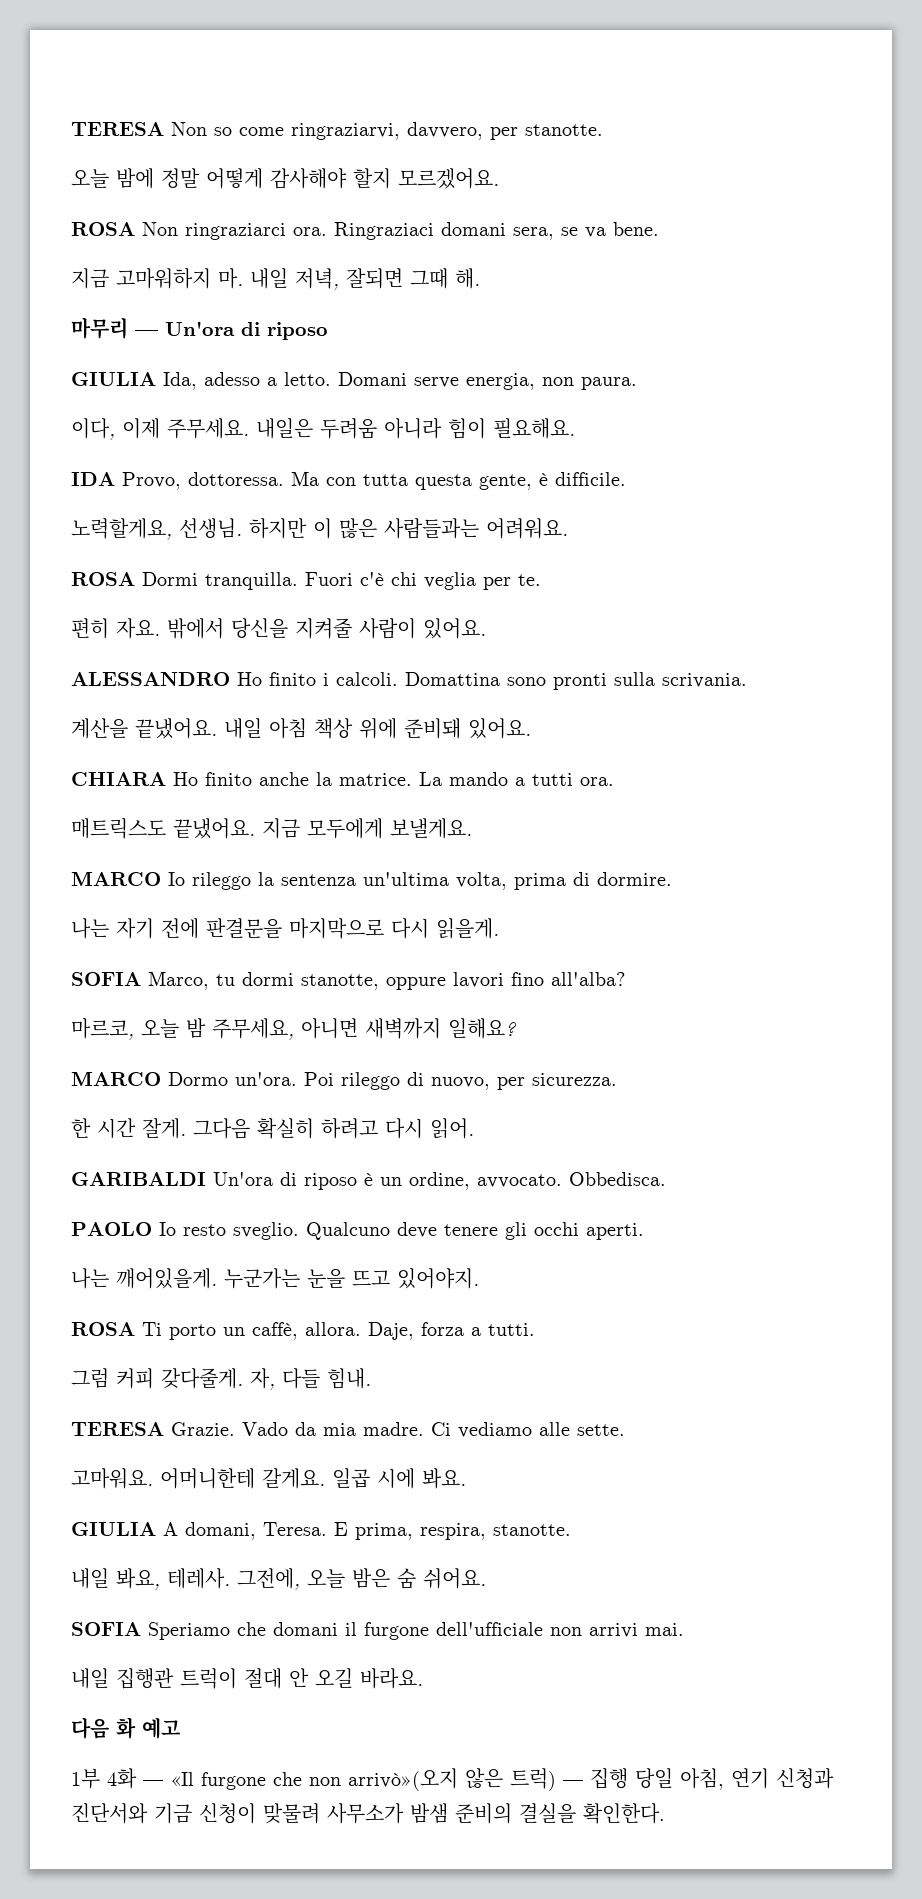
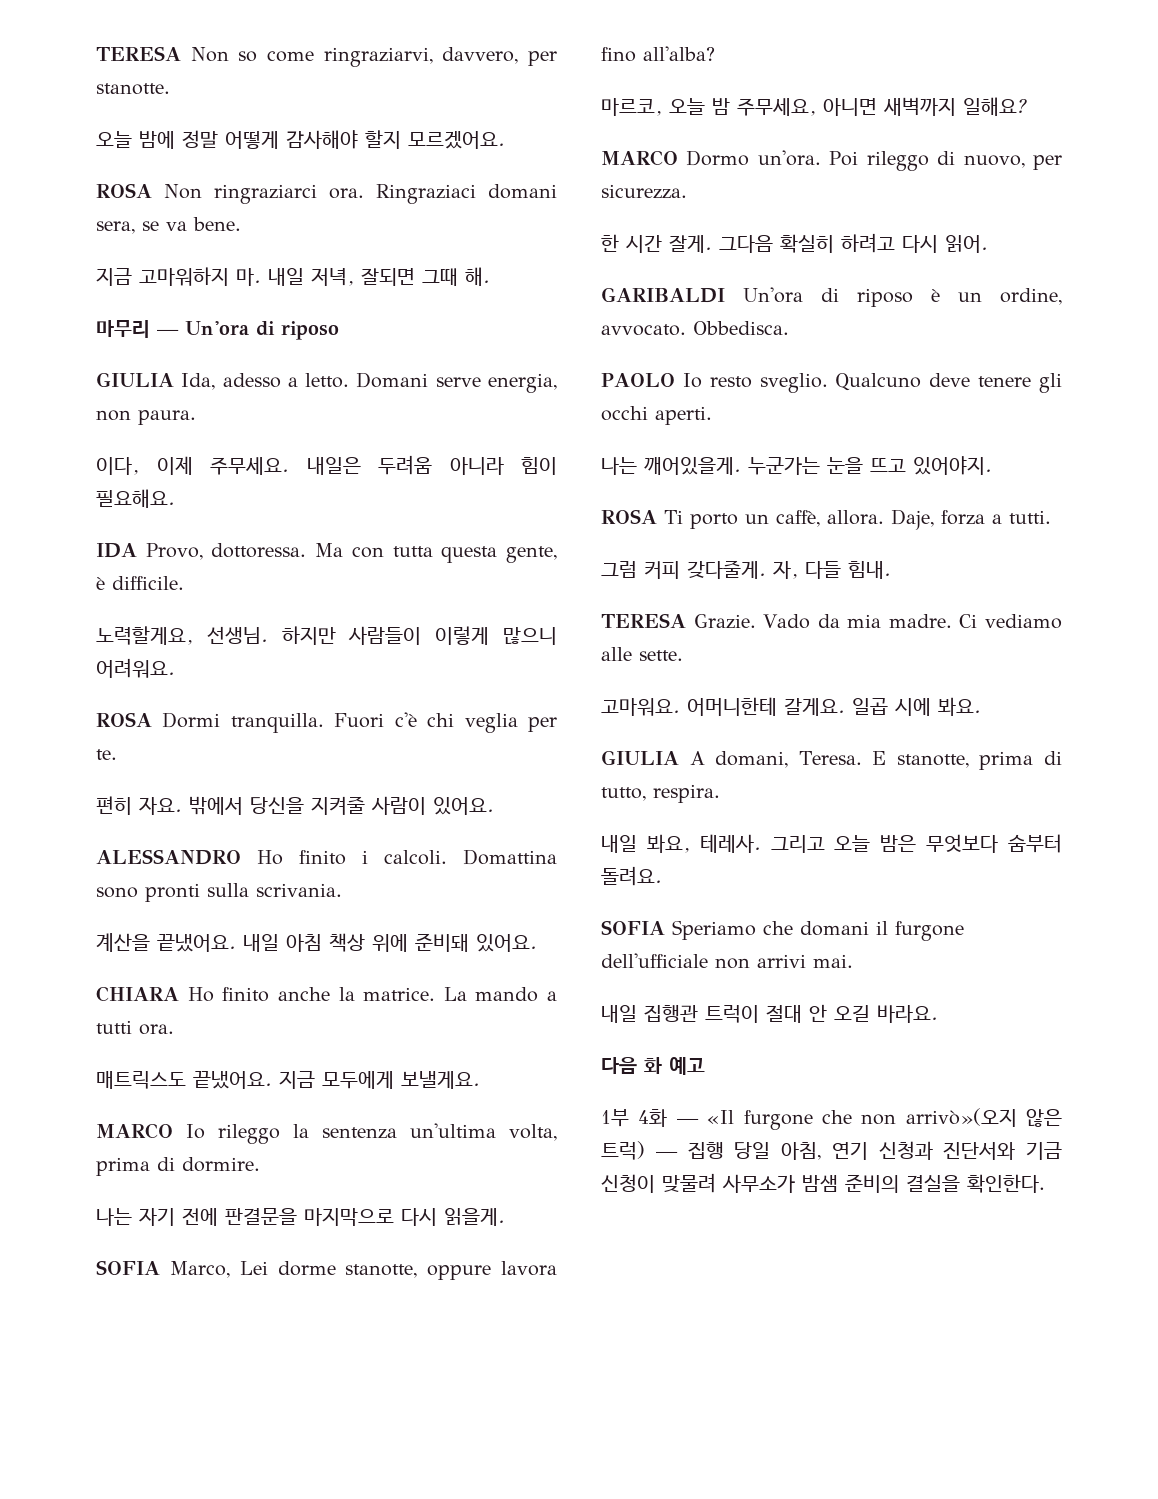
- 하지만 이 많은 사람들과는 어려워요.
+ 하지만 사람들이 이렇게 많으니 어려워요.
- SOFIA Marco, tu dormi stanotte, oppure lavori fino all'alba?
+ SOFIA Marco, Lei dorme stanotte, oppure lavora fino all'alba?
- E prima, respira, stanotte.
+ E stanotte, prima di tutto, respira.
- 그전에, 오늘 밤은 숨 쉬어요.
+ 그리고 오늘 밤은 무엇보다 숨부터 돌려요.

